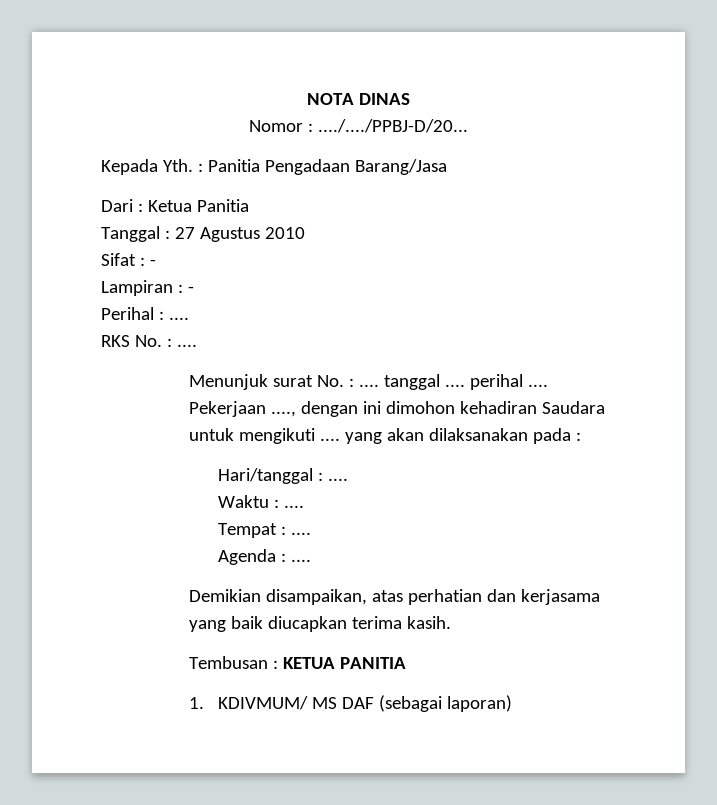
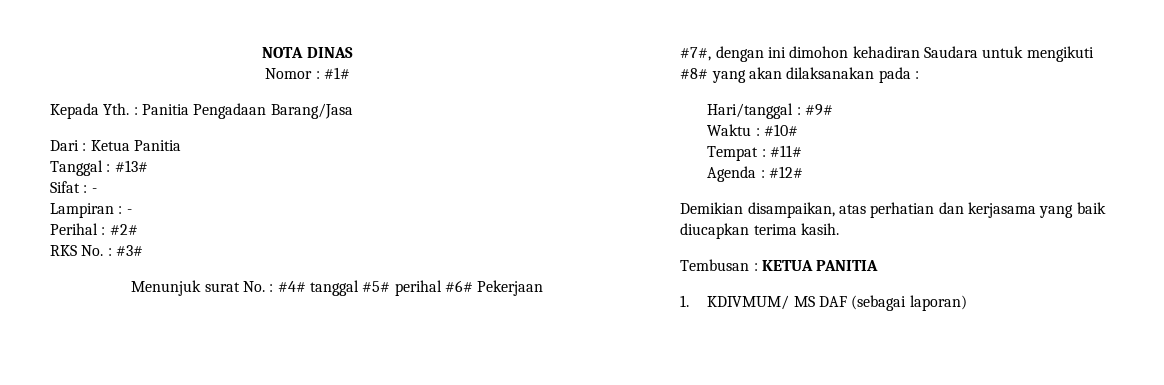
- Nomor : ..../..../PPBJ-D/20...
+ Nomor : #1#
- Tanggal : 27 Agustus 2010
+ Tanggal : #13#
- Perihal : ....
+ Perihal : #2#
- RKS No. : ....
+ RKS No. : #3#
- Menunjuk surat No. : .... tanggal .... perihal .... Pekerjaan ...., dengan ini dimohon kehadiran Saudara untuk mengikuti .... yang akan dilaksanakan pada :
+ Menunjuk surat No. : #4# tanggal #5# perihal #6# Pekerjaan #7#, dengan ini dimohon kehadiran Saudara untuk mengikuti #8# yang akan dilaksanakan pada :
- Hari/tanggal : ....
+ Hari/tanggal : #9#
- Waktu : ....
+ Waktu : #10#
- Tempat : ....
+ Tempat : #11#
- Agenda : ....
+ Agenda : #12#

